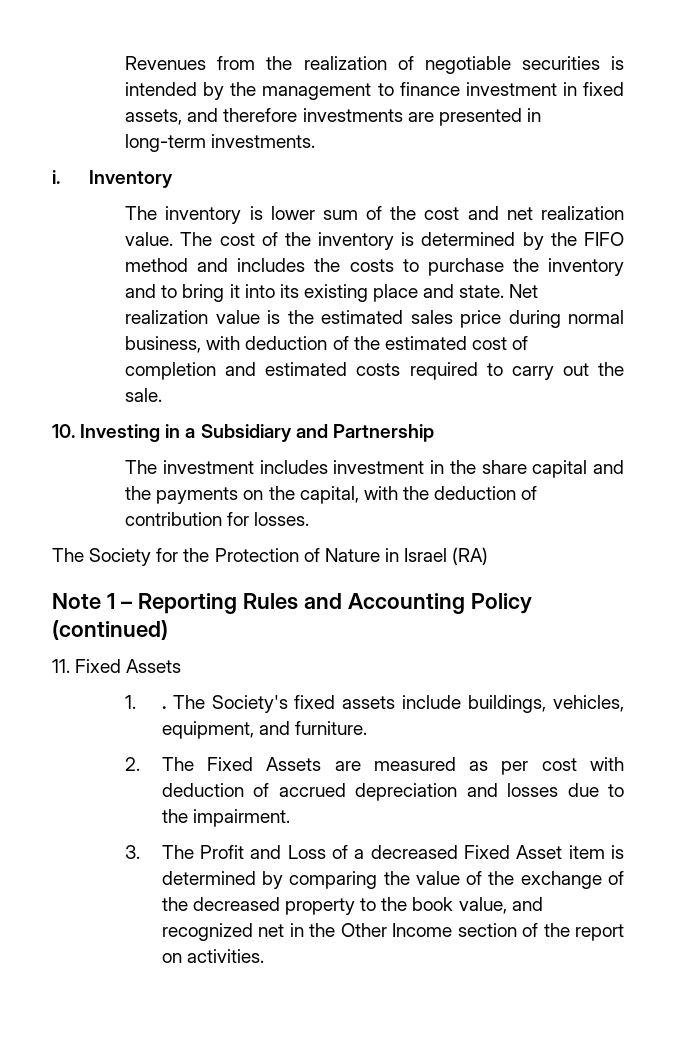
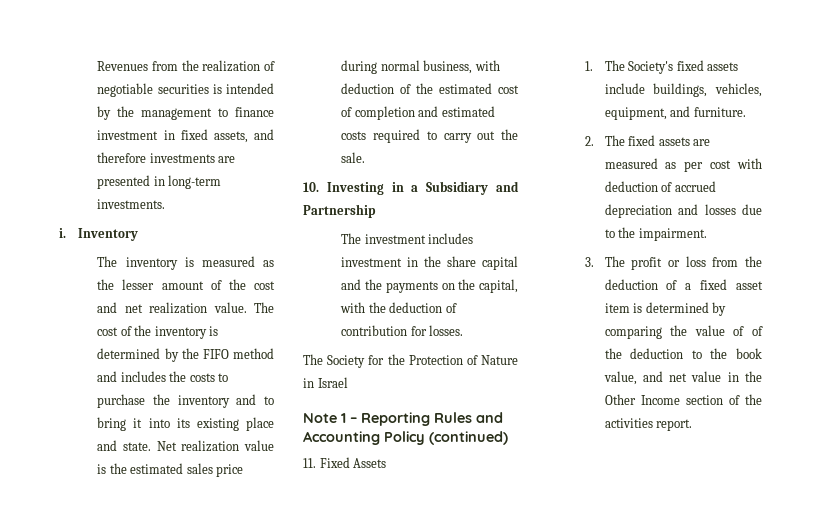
- The inventory is lower sum of the cost and net realization value.
+ The inventory is measured as the lesser amount of the cost and net realization value.
- The Society for the Protection of Nature in Israel (RA)
+ The Society for the Protection of Nature in Israel
- 1. . The Society's fixed assets include buildings, vehicles, equipment, and furniture.
+ 1. The Society's fixed assets include buildings, vehicles, equipment, and furniture.
- 2. The Fixed Assets are measured as per cost with deduction of accrued depreciation and losses due to the impairment.
+ 2. The fixed assets are measured as per cost with deduction of accrued depreciation and losses due to the impairment.
- 3. The Profit and Loss of a decreased Fixed Asset item is determined by comparing the value of the exchange of the decreased property to the book value, and recognized net in the Other Income section of the report on activities.
+ 3. The profit or loss from the deduction of a fixed asset item is determined by comparing the value of of the deduction to the book value, and net value in the Other Income section of the activities report.

